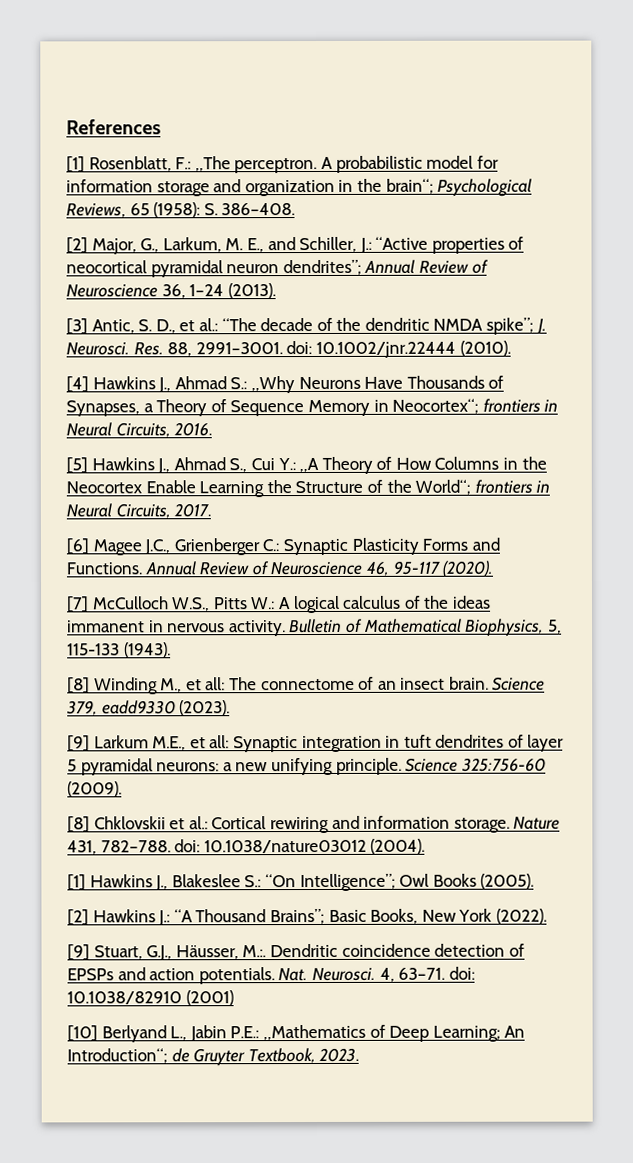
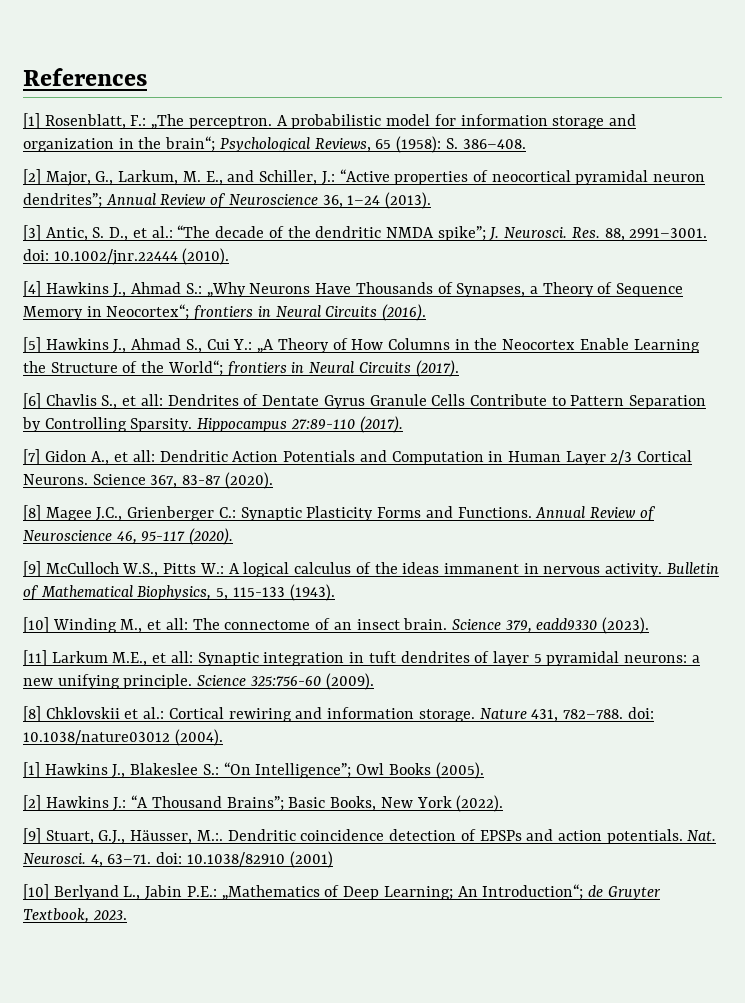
- [4] Hawkins J., Ahmad S.: „Why Neurons Have Thousands of Synapses, a Theory of Sequence Memory in Neocortex“; frontiers in Neural Circuits, 2016.
+ [4] Hawkins J., Ahmad S.: „Why Neurons Have Thousands of Synapses, a Theory of Sequence Memory in Neocortex“; frontiers in Neural Circuits (2016).
- [5] Hawkins J., Ahmad S., Cui Y.: „A Theory of How Columns in the Neocortex Enable Learning the Structure of the World“; frontiers in Neural Circuits, 2017.
+ [5] Hawkins J., Ahmad S., Cui Y.: „A Theory of How Columns in the Neocortex Enable Learning the Structure of the World“; frontiers in Neural Circuits (2017).
- [6] Magee J.C., Grienberger C.: Synaptic Plasticity Forms and Functions.
+ [6] Chavlis S., et all: Dendrites of Dentate Gyrus Granule Cells Contribute to Pattern Separation by Controlling Sparsity. Hippocampus 27:89-110 (2017).
+ [7] Gidon A., et all: Dendritic Action Potentials and Computation in Human Layer 2/3 Cortical Neurons. Science 367, 83-87 (2020).
+ [8] Magee J.C., Grienberger C.: Synaptic Plasticity Forms and Functions.
- [7] McCulloch W.S., Pitts W.: A logical calculus of the ideas immanent in nervous activity.
+ [9] McCulloch W.S., Pitts W.: A logical calculus of the ideas immanent in nervous activity.
- [8] Winding M., et all: The connectome of an insect brain.
+ [10] Winding M., et all: The connectome of an insect brain.
- [9] Larkum M.E., et all: Synaptic integration in tuft dendrites of layer 5 pyramidal neurons: a new unifying principle.
+ [11] Larkum M.E., et all: Synaptic integration in tuft dendrites of layer 5 pyramidal neurons: a new unifying principle.

